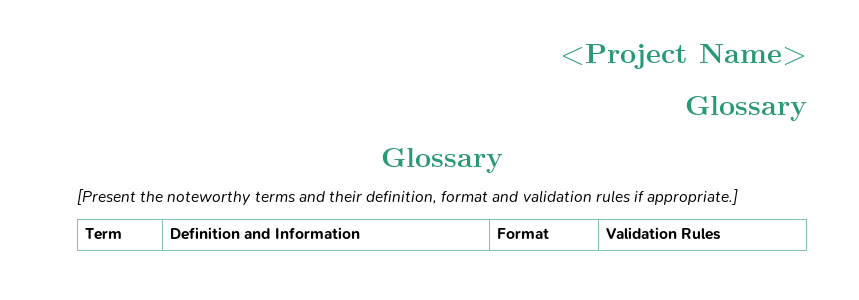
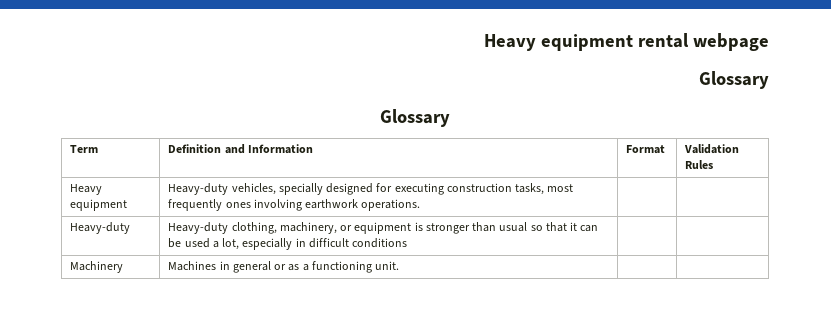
- <Project Name>
+ Heavy equipment rental webpage
  Glossary
  Glossary
- [Present the noteworthy terms and their definition, format and validation rules if appropriate.]
+ Heavy equipment | Heavy-duty vehicles, specially designed for executing construction tasks, most frequently ones involving earthwork operations. | |
+ Heavy-duty | Heavy-duty clothing, machinery, or equipment is stronger than usual so that it can be used a lot, especially in difficult conditions | |
+ Machinery | Machines in general or as a functioning unit. | |

